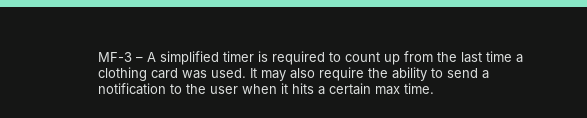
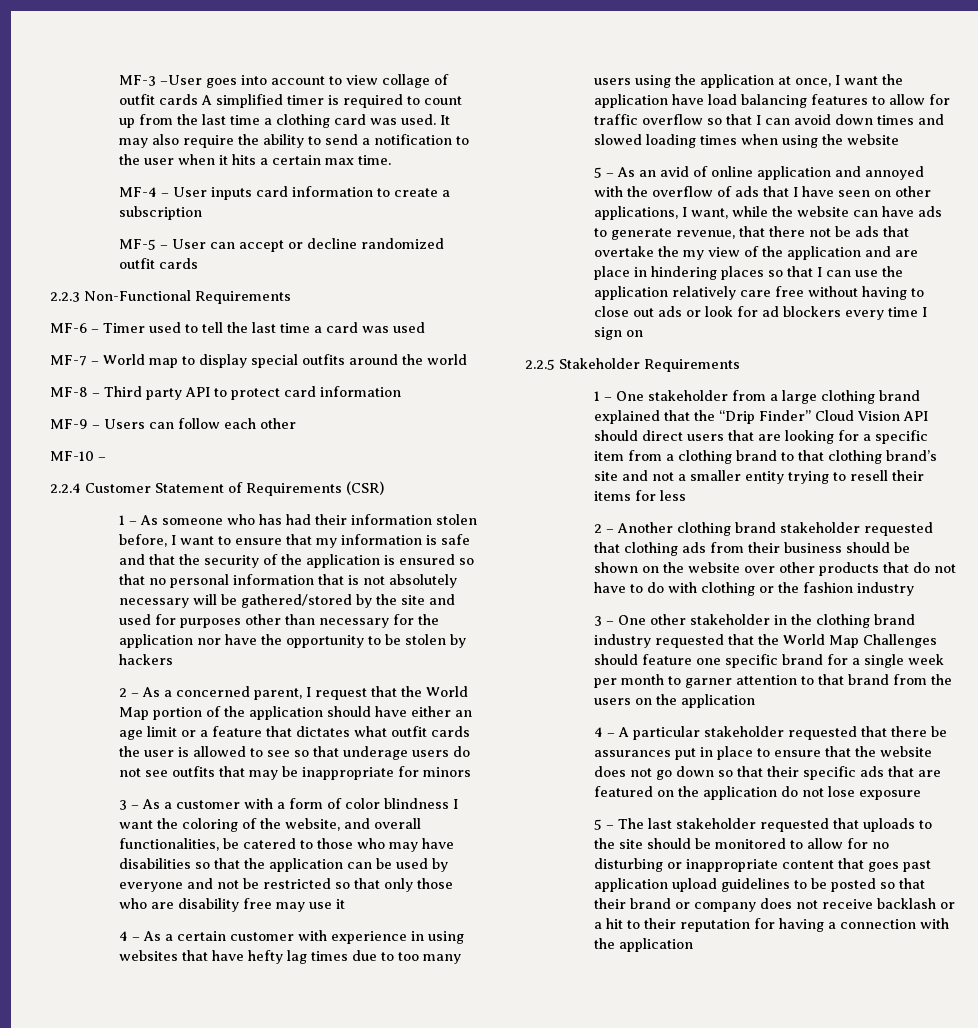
- MF-3 – A simplified timer is required to count up from the last time a clothing card was used.
+ MF-3 –User goes into account to view collage of outfit cards A simplified timer is required to count up from the last time a clothing card was used.
+ MF-4 – User inputs card information to create a subscription
+ MF-5 – User can accept or decline randomized outfit cards
+ 2.2.3 Non-Functional Requirements
+ MF-6 – Timer used to tell the last time a card was used
+ MF-7 – World map to display special outfits around the world
+ MF-8 – Third party API to protect card information
+ MF-9 – Users can follow each other
+ MF-10 –
+ 2.2.4 Customer Statement of Requirements (CSR)
+ 1 – As someone who has had their information stolen before, I want to ensure that my information is safe and that the security of the application is ensured so that no personal information that is not absolutely necessary will be gathered/stored by the site and used for purposes other than necessary for the application nor have the opportunity to be stolen by hackers
+ 2 – As a concerned parent, I request that the World Map portion of the application should have either an age limit or a feature that dictates what outfit cards the user is allowed to see so that underage users do not see outfits that may be inappropriate for minors
+ 3 – As a customer with a form of color blindness I want the coloring of the website, and overall functionalities, be catered to those who may have disabilities so that the application can be used by everyone and not be restricted so that only those who are disability free may use it
+ 4 – As a certain customer with experience in using websites that have hefty lag times due to too many users using the application at once, I want the application have load balancing features to allow for traffic overflow so that I can avoid down times and slowed loading times when using the website
+ 5 – As an avid of online application and annoyed with the overflow of ads that I have seen on other applications, I want, while the website can have ads to generate revenue, that there not be ads that overtake the my view of the application and are place in hindering places so that I can use the application relatively care free without having to close out ads or look for ad blockers every time I sign on
+ 2.2.5 Stakeholder Requirements
+ 1 – One stakeholder from a large clothing brand explained that the “Drip Finder” Cloud Vision API should direct users that are looking for a specific item from a clothing brand to that clothing brand’s site and not a smaller entity trying to resell their items for less
+ 2 – Another clothing brand stakeholder requested that clothing ads from their business should be shown on the website over other products that do not have to do with clothing or the fashion industry
+ 3 – One other stakeholder in the clothing brand industry requested that the World Map Challenges should feature one specific brand for a single week per month to garner attention to that brand from the users on the application
+ 4 – A particular stakeholder requested that there be assurances put in place to ensure that the website does not go down so that their specific ads that are featured on the application do not lose exposure
+ 5 – The last stakeholder requested that uploads to the site should be monitored to allow for no disturbing or inappropriate content that goes past application upload guidelines to be posted so that their brand or company does not receive backlash or a hit to their reputation for having a connection with the application

